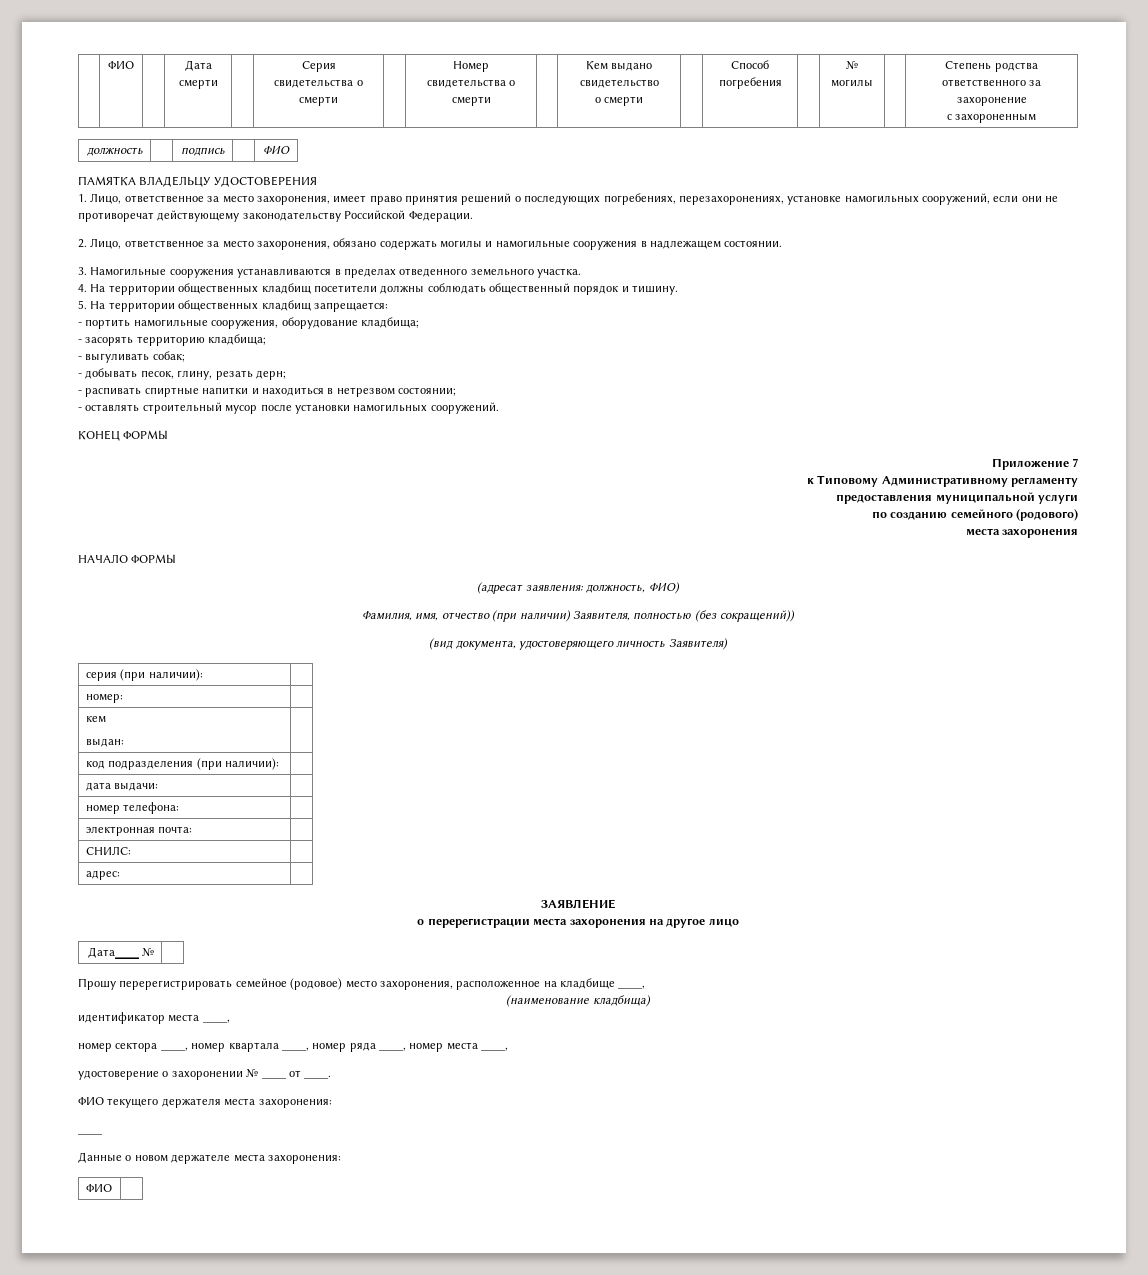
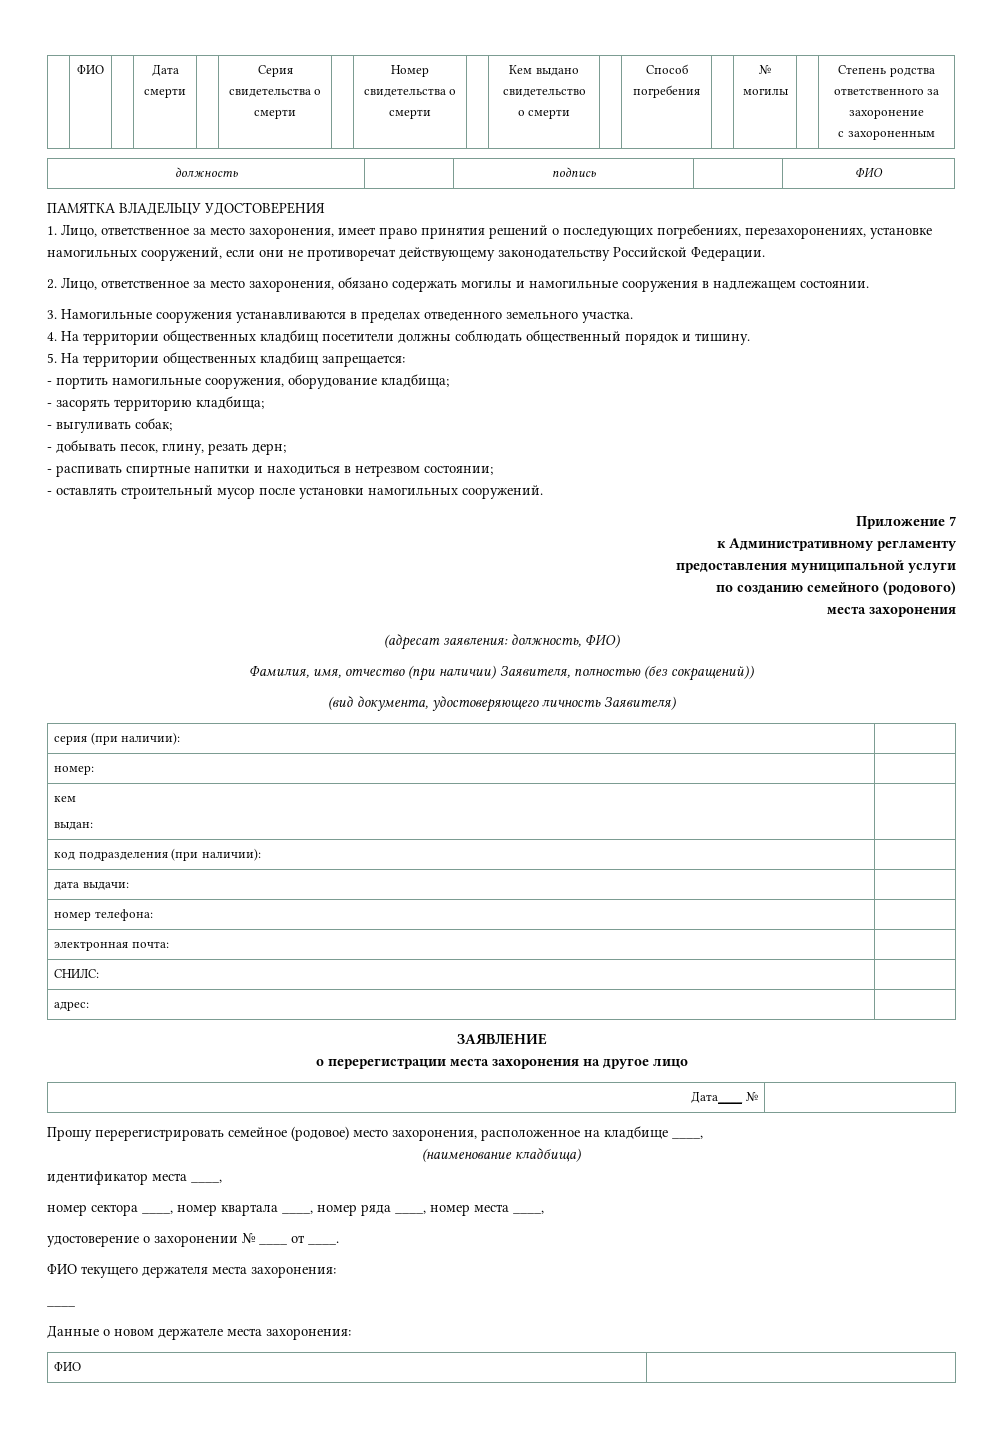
- КОНЕЦ ФОРМЫ
- к Типовому Административному регламенту
+ к Административному регламенту
- НАЧАЛО ФОРМЫ

